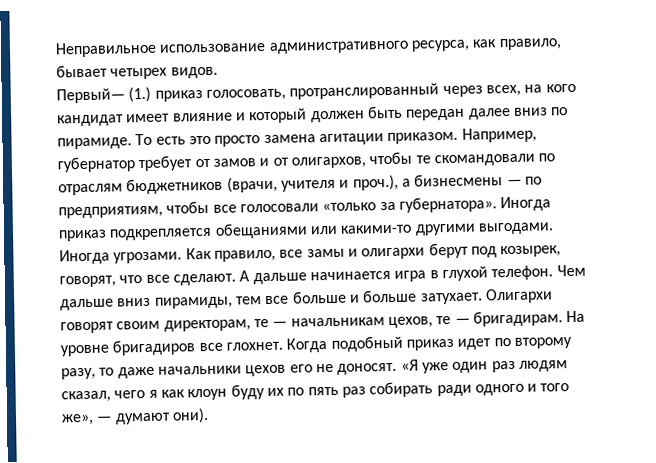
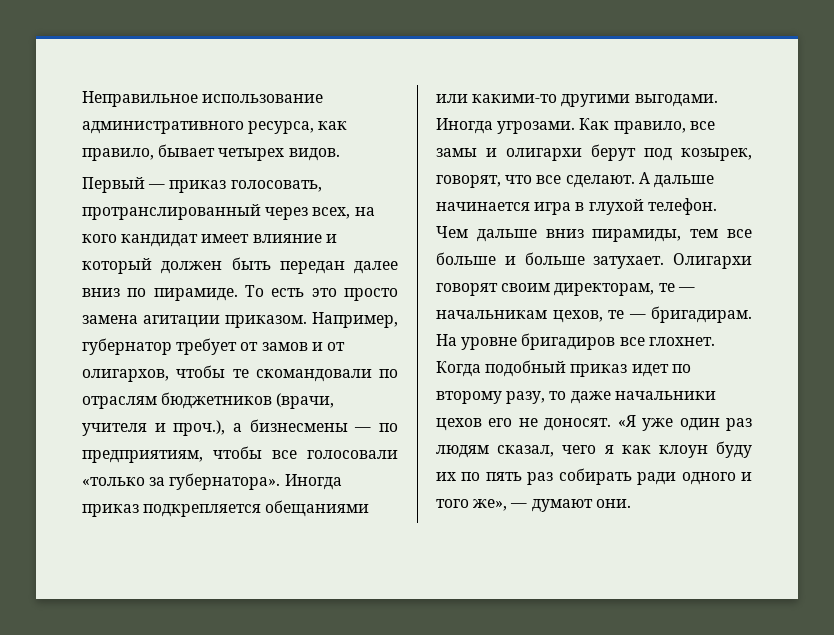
- Первый— (1.) приказ голосовать, протранслированный через всех, на кого кандидат имеет влияние и который должен быть передан далее вниз по пирамиде.
+ Первый — приказ голосовать, протранслированный через всех, на кого кандидат имеет влияние и который должен быть передан далее вниз по пирамиде.
- «Я уже один раз людям сказал, чего я как клоун буду их по пять раз собирать ради одного и того же», — думают они).
+ «Я уже один раз людям сказал, чего я как клоун буду их по пять раз собирать ради одного и того же», — думают они.

